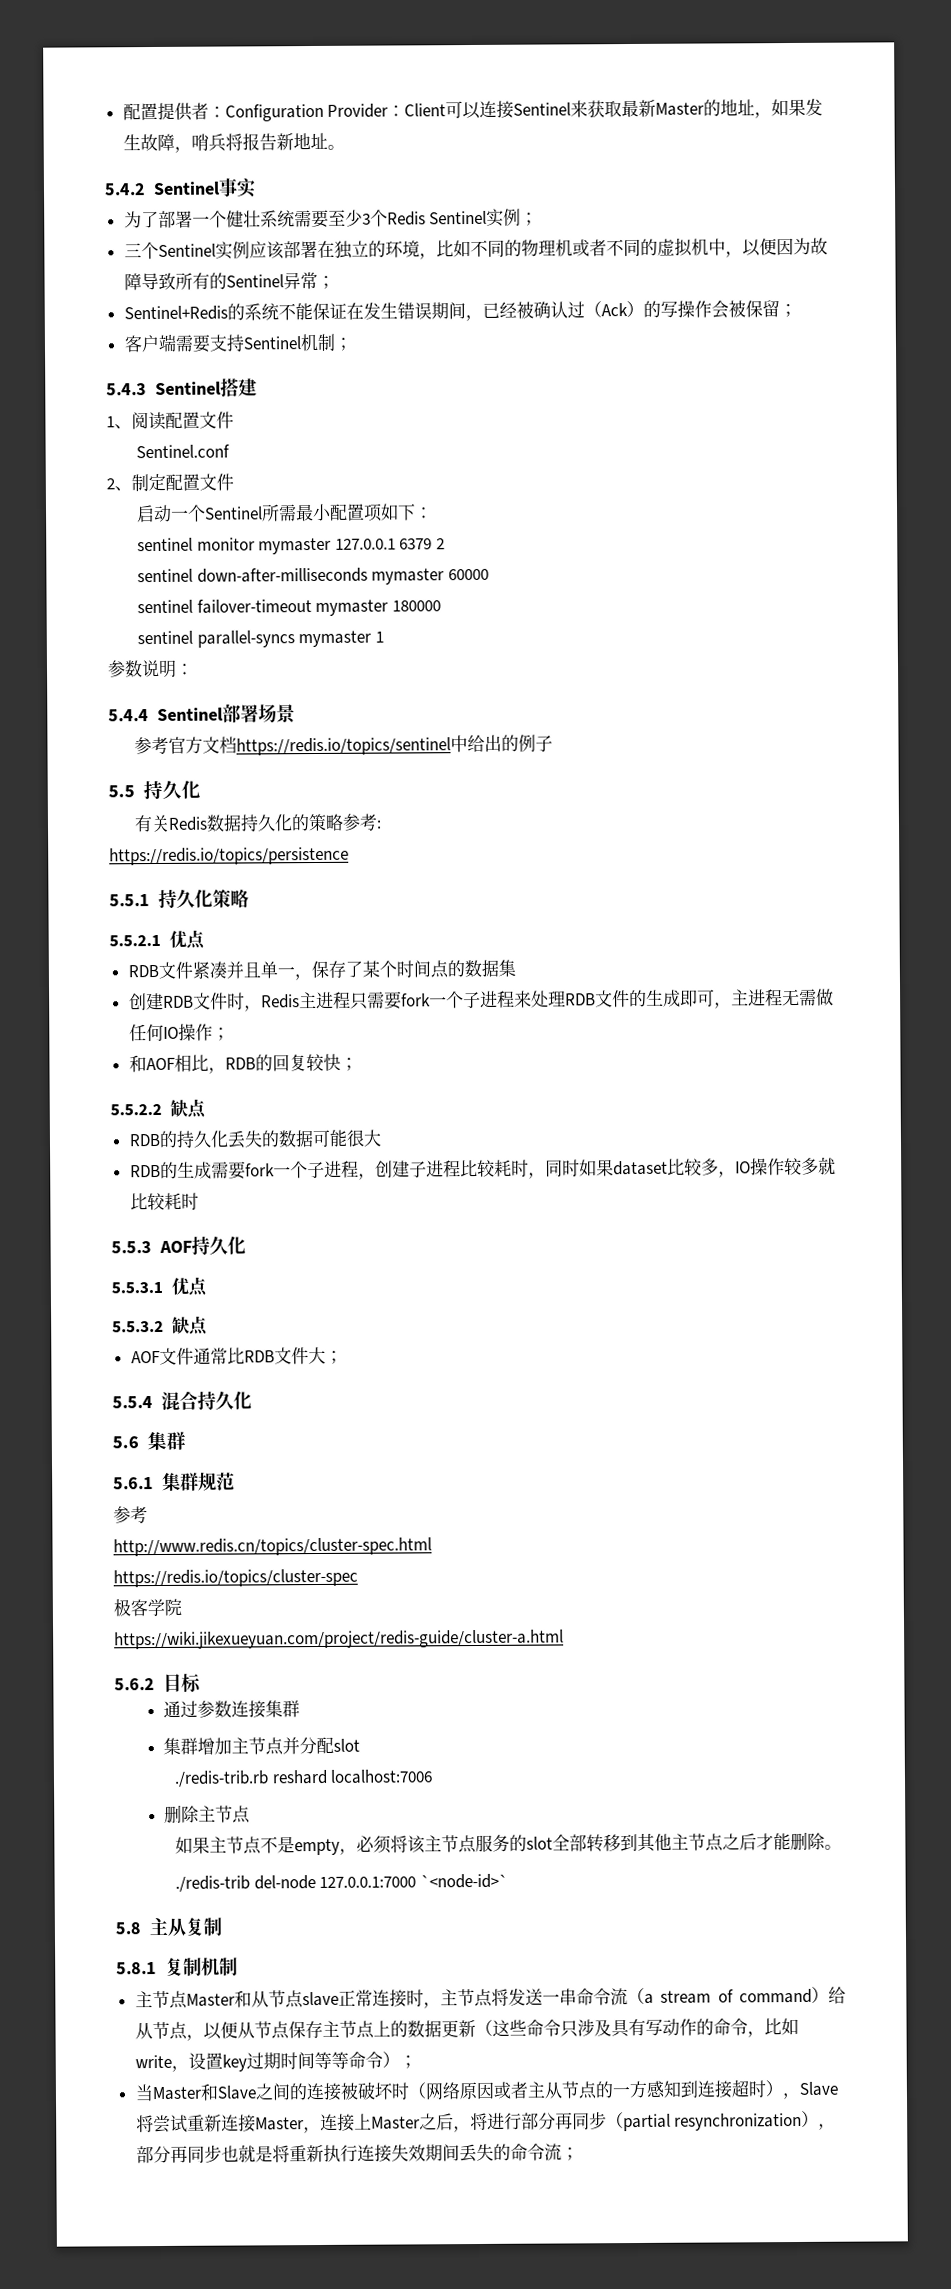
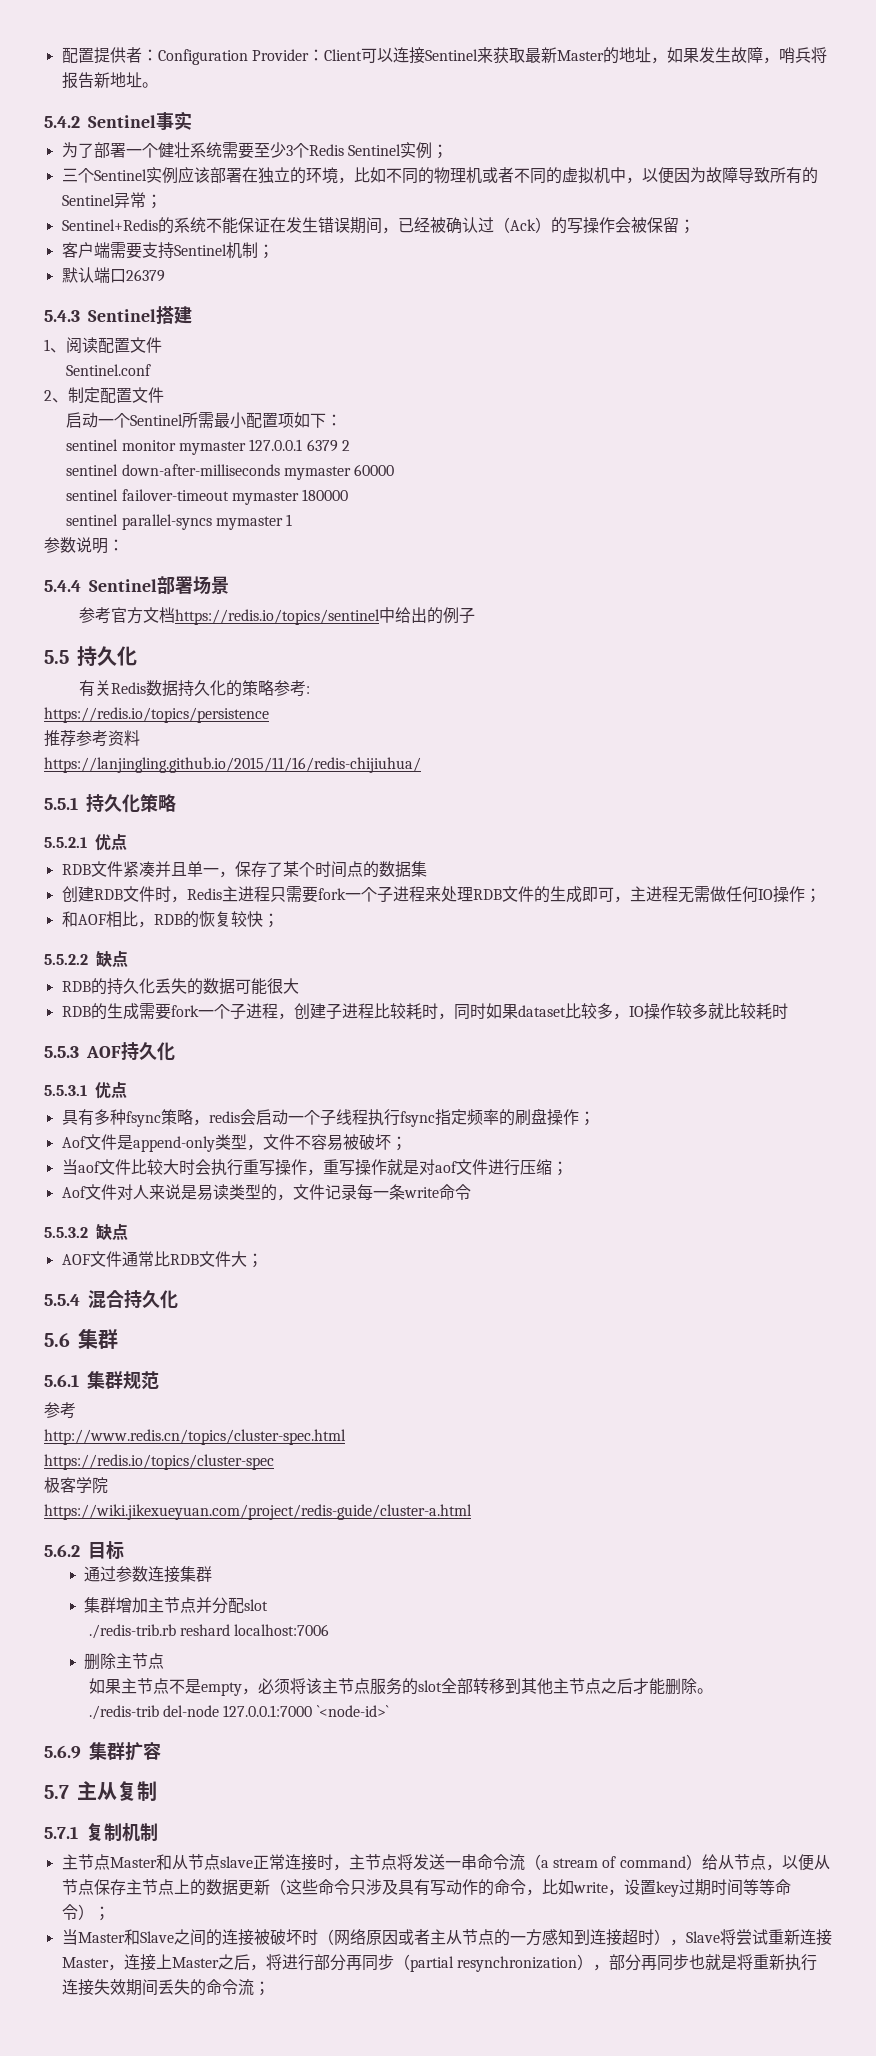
+ 默认端口26379
+ 推荐参考资料
+ https://lanjingling.github.io/2015/11/16/redis-chijiuhua/
- 和AOF相比，RDB的回复较快；
+ 和AOF相比，RDB的恢复较快；
+ 具有多种fsync策略，redis会启动一个子线程执行fsync指定频率的刷盘操作；
+ Aof文件是append-only类型，文件不容易被破坏；
+ 当aof文件比较大时会执行重写操作，重写操作就是对aof文件进行压缩；
+ Aof文件对人来说是易读类型的，文件记录每一条write命令
- 5.8主从复制
+ 5.6.9集群扩容
+ 5.7主从复制
- 5.8.1复制机制
+ 5.7.1复制机制

